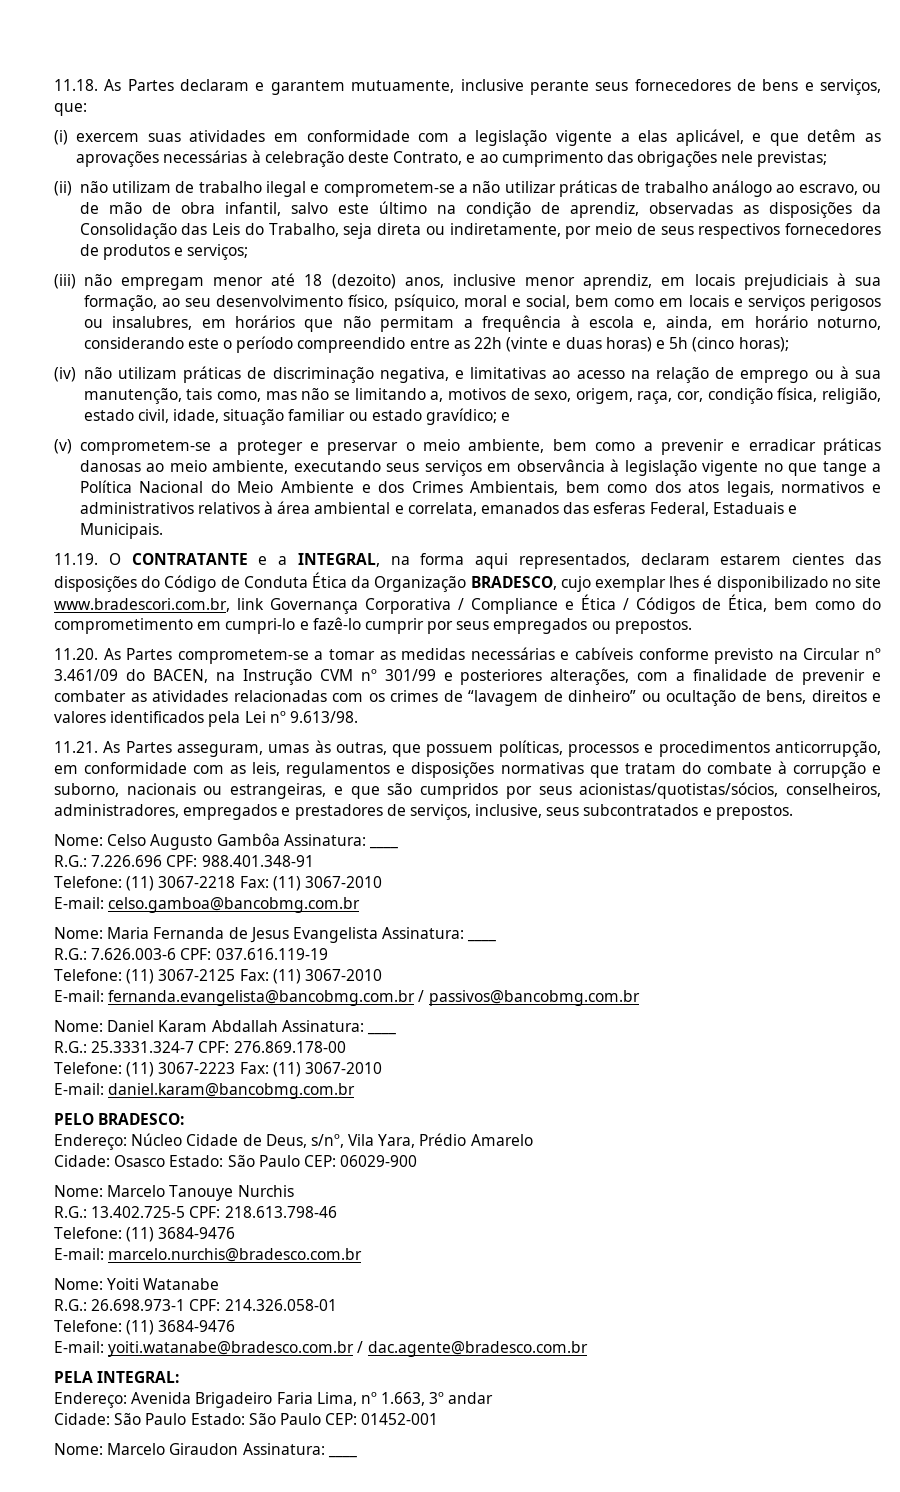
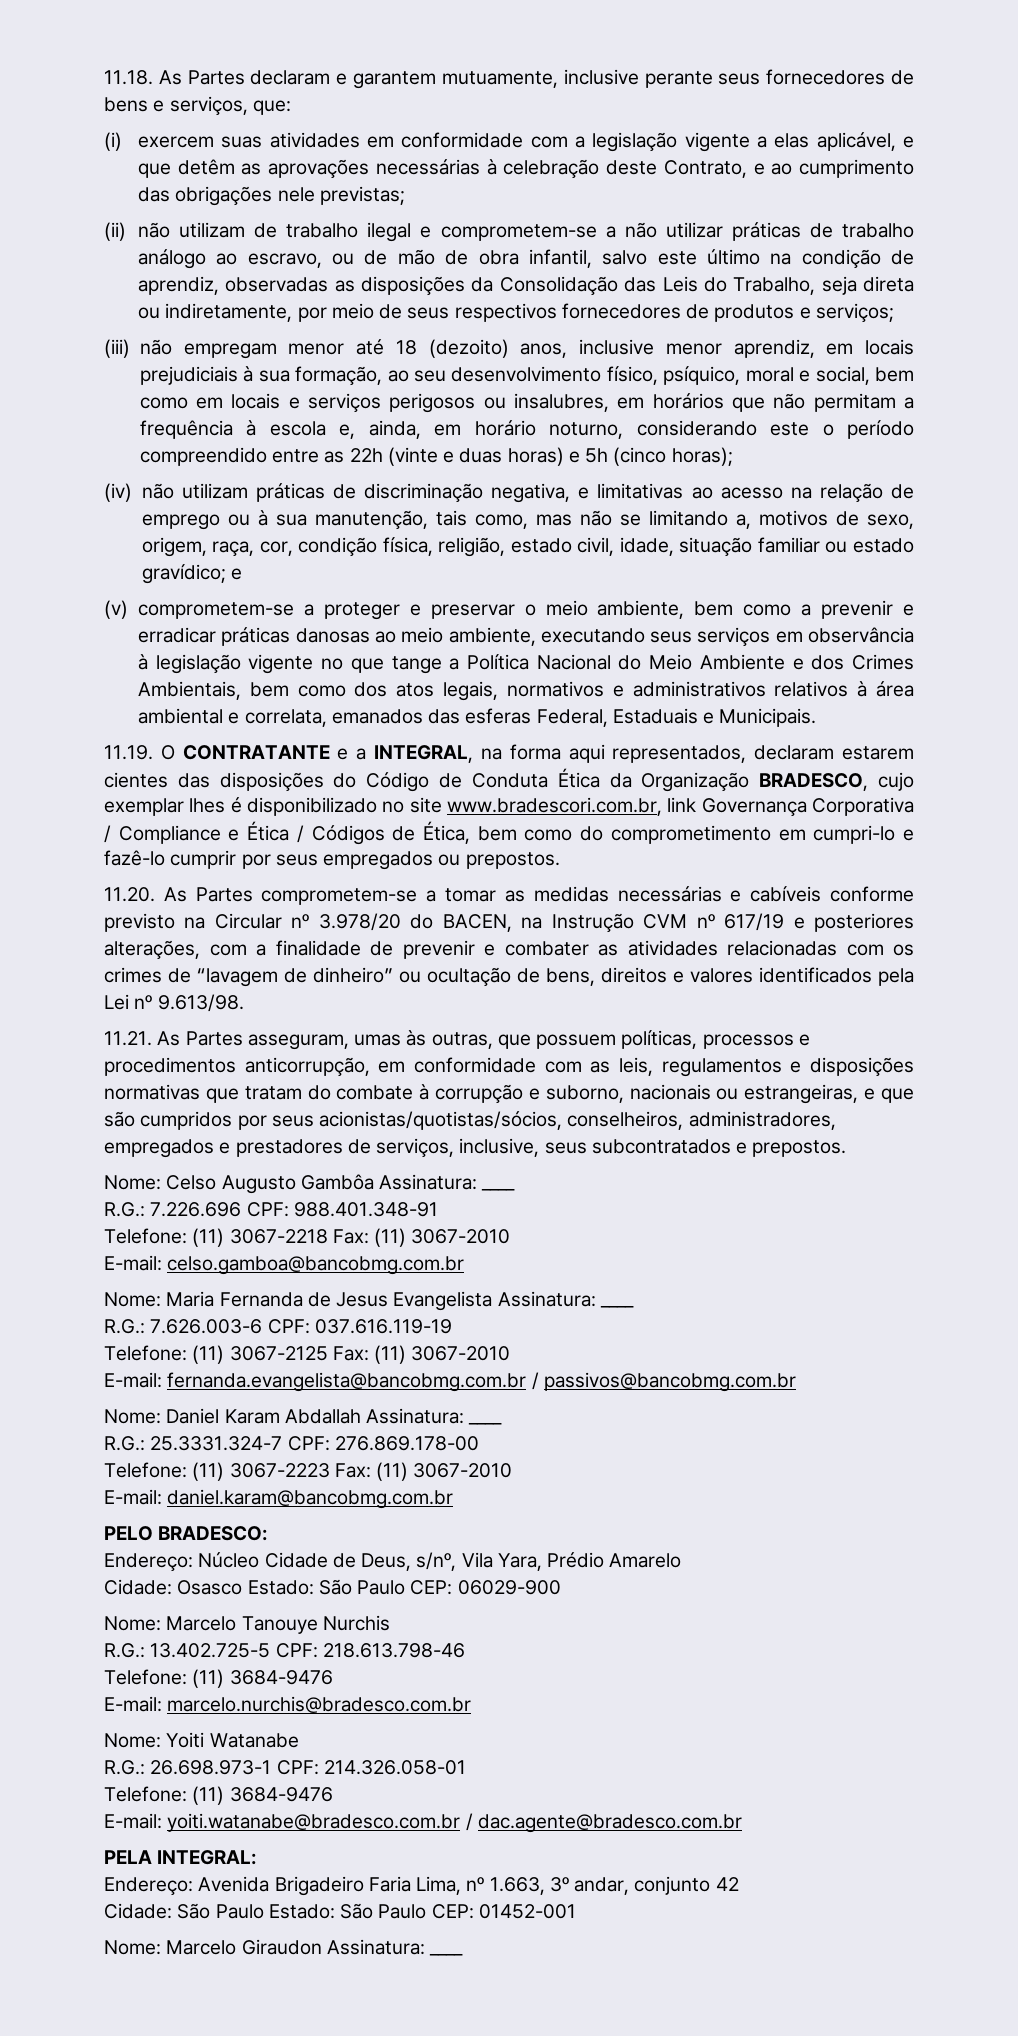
- 11.20. As Partes comprometem-se a tomar as medidas necessárias e cabíveis conforme previsto na Circular nº 3.461/09 do BACEN, na Instrução CVM nº 301/99 e posteriores alterações, com a finalidade de prevenir e combater as atividades relacionadas com os crimes de “lavagem de dinheiro” ou ocultação de bens, direitos e valores identificados pela Lei nº 9.613/98.
+ 11.20. As Partes comprometem-se a tomar as medidas necessárias e cabíveis conforme previsto na Circular nº 3.978/20 do BACEN, na Instrução CVM nº 617/19 e posteriores alterações, com a finalidade de prevenir e combater as atividades relacionadas com os crimes de “lavagem de dinheiro” ou ocultação de bens, direitos e valores identificados pela Lei nº 9.613/98.
- Endereço: Avenida Brigadeiro Faria Lima, nº 1.663, 3º andar
+ Endereço: Avenida Brigadeiro Faria Lima, nº 1.663, 3º andar, conjunto 42

